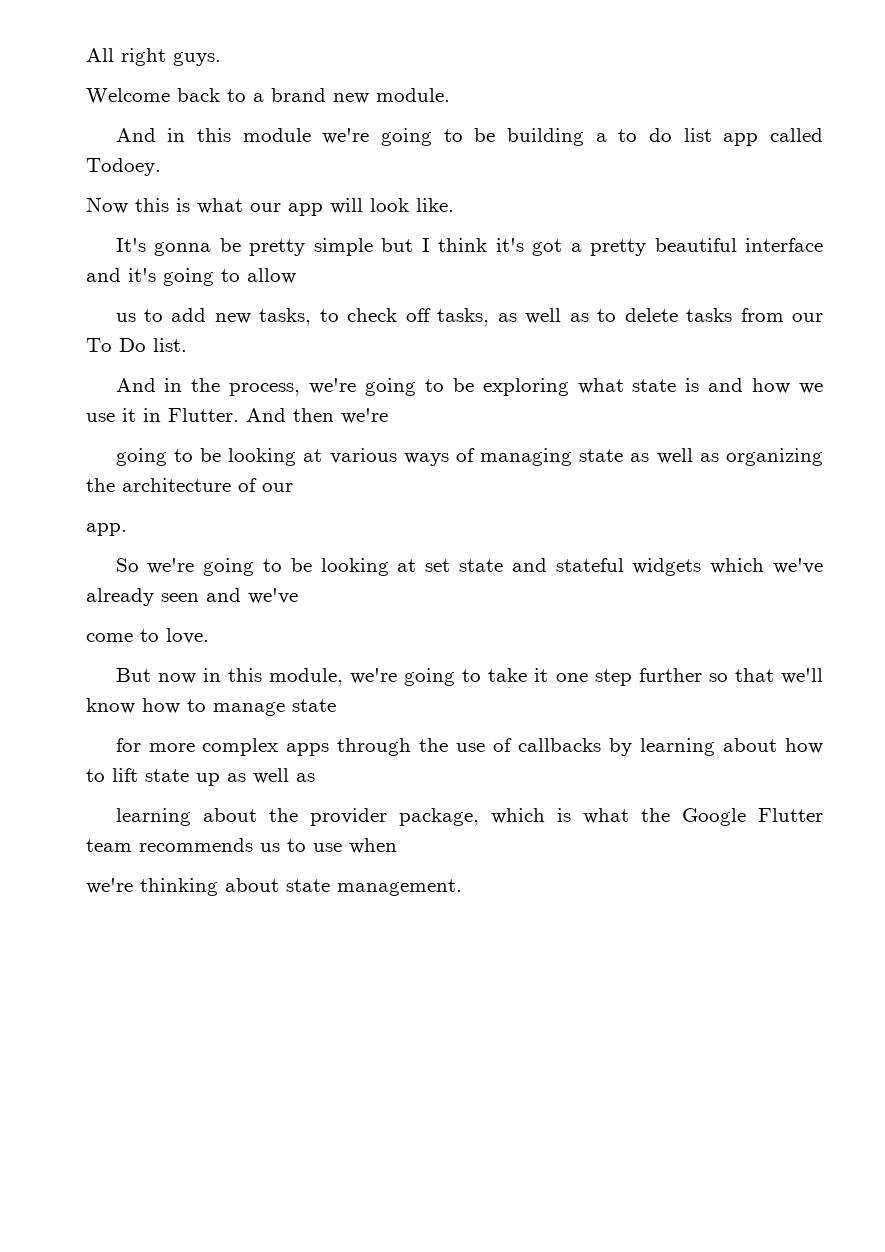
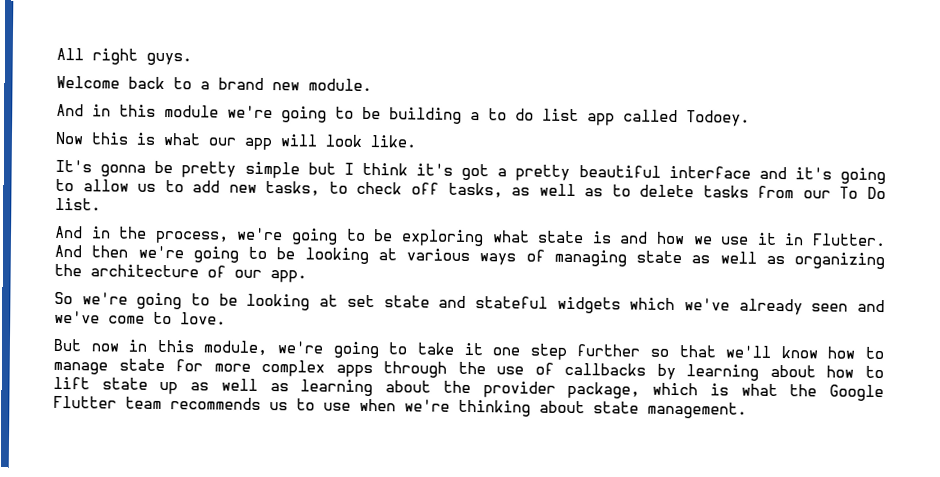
- It's gonna be pretty simple but I think it's got a pretty beautiful interface and it's going to allow
- us to add new tasks, to check off tasks, as well as to delete tasks from our To Do list.
+ It's gonna be pretty simple but I think it's got a pretty beautiful interface and it's going to allow us to add new tasks, to check off tasks, as well as to delete tasks from our To Do list.
- And then we're
- going to be looking at various ways of managing state as well as organizing the architecture of our
- app.
+ And then we're going to be looking at various ways of managing state as well as organizing the architecture of our app.
- So we're going to be looking at set state and stateful widgets which we've already seen and we've
- come to love.
+ So we're going to be looking at set state and stateful widgets which we've already seen and we've come to love.
- But now in this module, we're going to take it one step further so that we'll know how to manage state
- for more complex apps through the use of callbacks by learning about how to lift state up as well as
- learning about the provider package, which is what the Google Flutter team recommends us to use when
- we're thinking about state management.
+ But now in this module, we're going to take it one step further so that we'll know how to manage state for more complex apps through the use of callbacks by learning about how to lift state up as well as learning about the provider package, which is what the Google Flutter team recommends us to use when we're thinking about state management.

